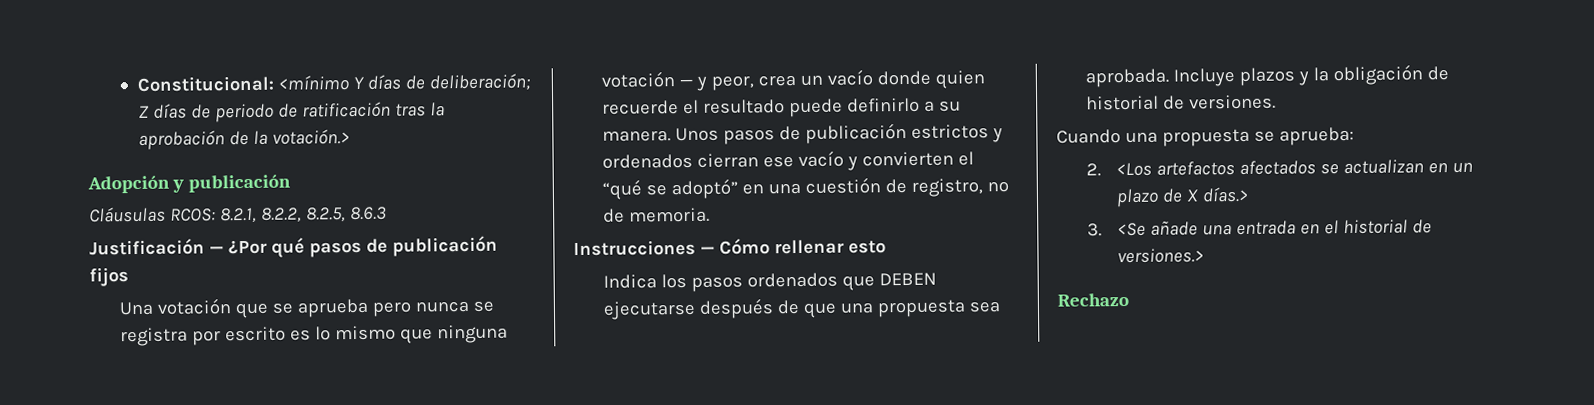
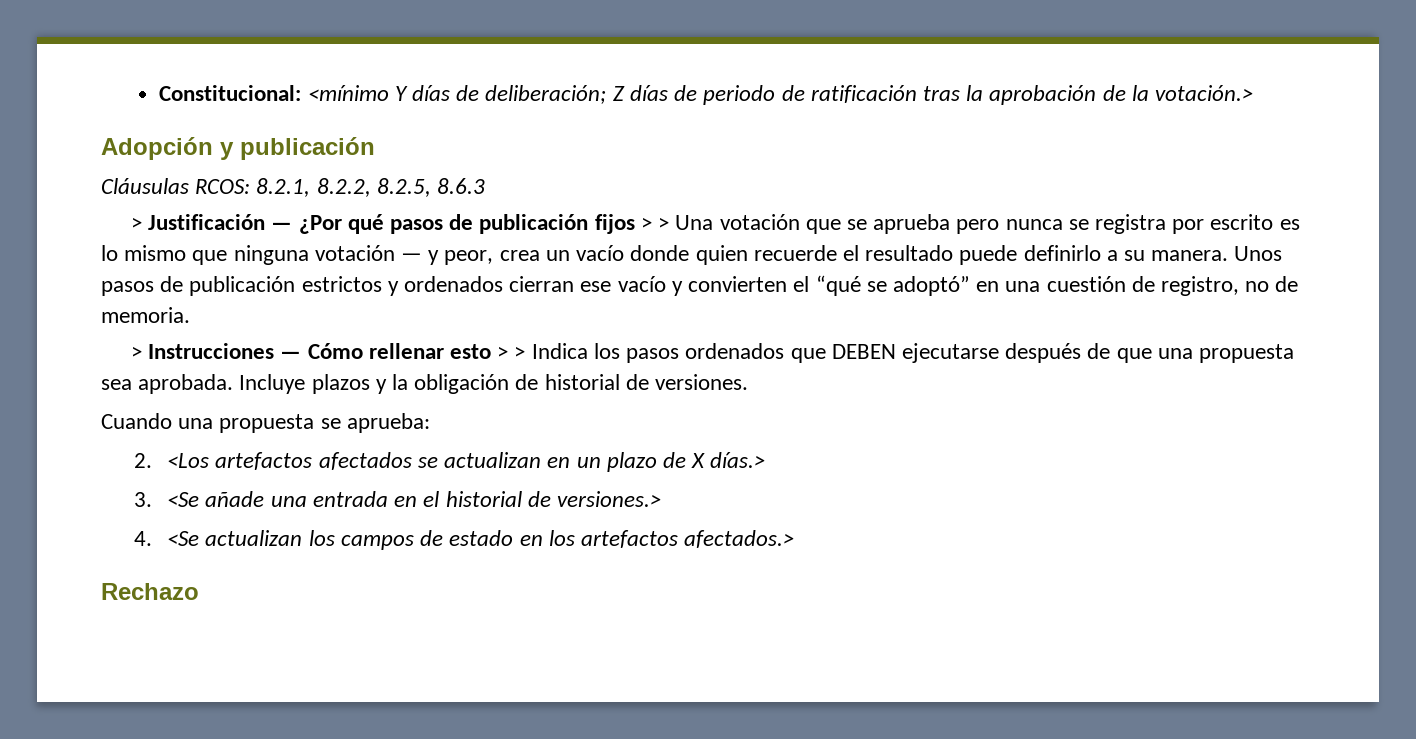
- Justificación — ¿Por qué pasos de publicación fijos
- Una votación que se aprueba pero nunca se registra por escrito es lo mismo que ninguna votación — y peor, crea un vacío donde quien recuerde el resultado puede definirlo a su manera.
+ > Justificación — ¿Por qué pasos de publicación fijos > > Una votación que se aprueba pero nunca se registra por escrito es lo mismo que ninguna votación — y peor, crea un vacío donde quien recuerde el resultado puede definirlo a su manera.
- Instrucciones — Cómo rellenar esto
- Indica los pasos ordenados que DEBEN ejecutarse después de que una propuesta sea aprobada.
+ > Instrucciones — Cómo rellenar esto > > Indica los pasos ordenados que DEBEN ejecutarse después de que una propuesta sea aprobada.
+ 4. <Se actualizan los campos de estado en los artefactos afectados.>

